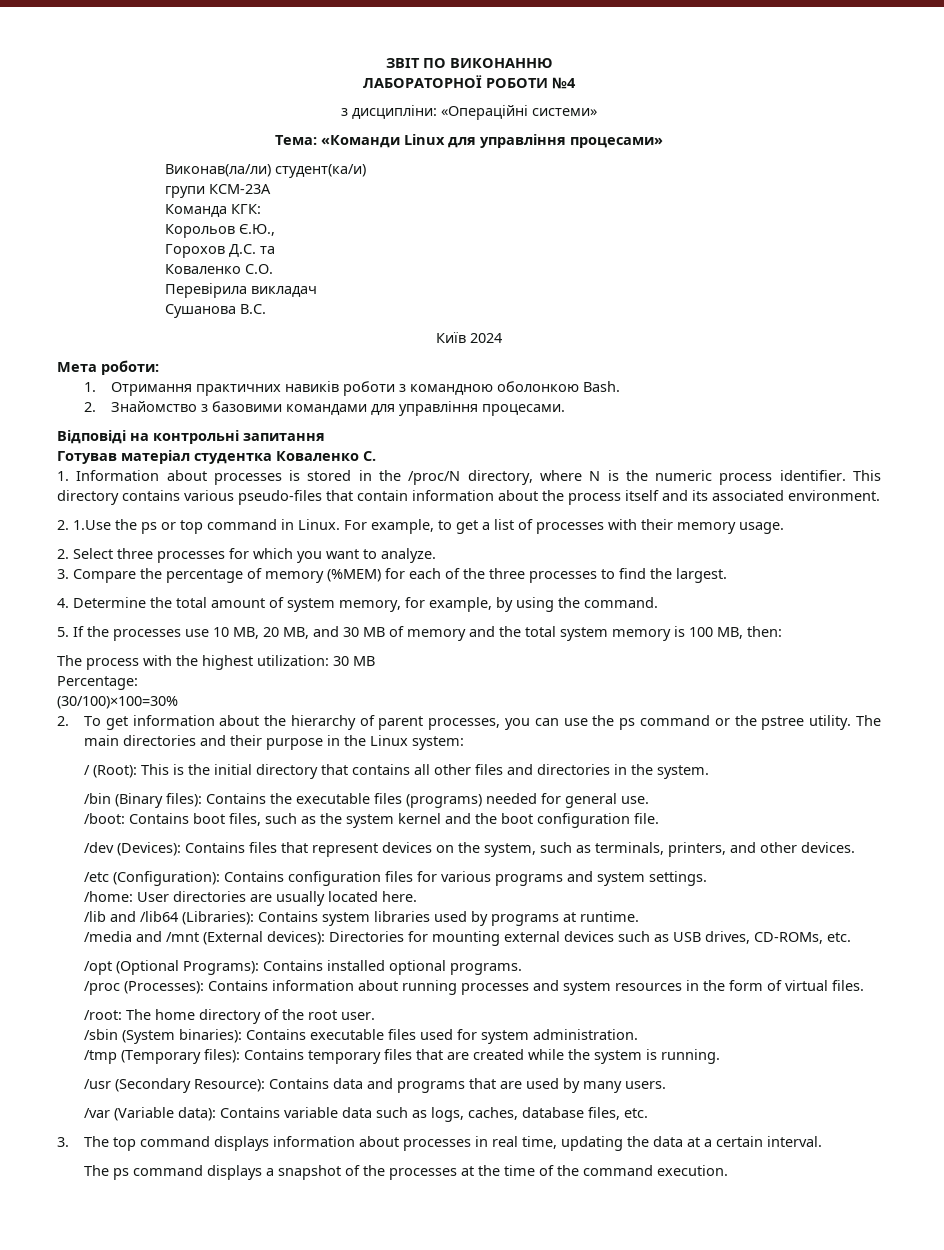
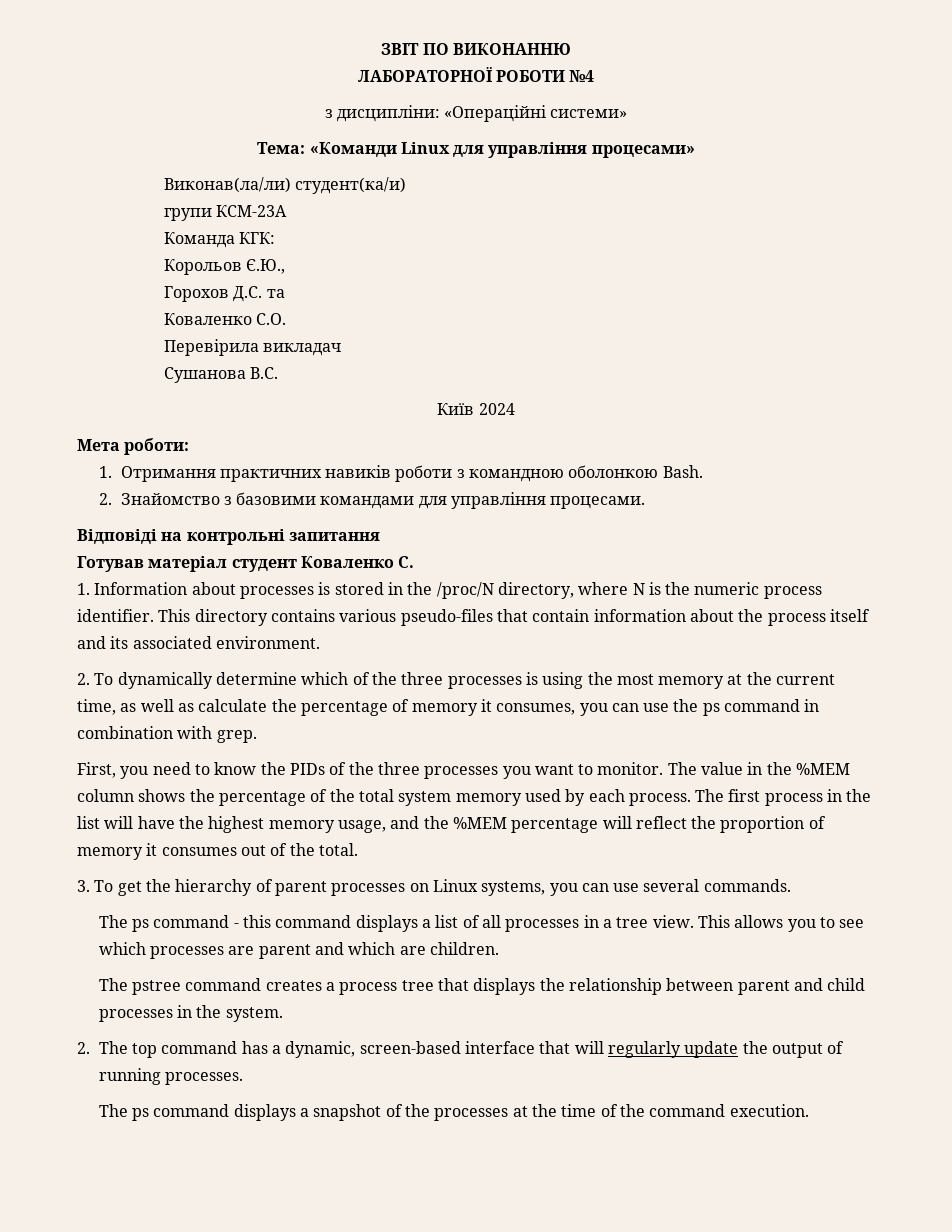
- Готував матеріал студентка Коваленко С.
+ Готував матеріал студент Коваленко С.
- 2. 1.Use the ps or top command in Linux. For example, to get a list of processes with their memory usage.
- 2. Select three processes for which you want to analyze.
- 3. Compare the percentage of memory (%MEM) for each of the three processes to find the largest.
- 4. Determine the total amount of system memory, for example, by using the command.
- 5. If the processes use 10 MB, 20 MB, and 30 MB of memory and the total system memory is 100 MB, then:
- The process with the highest utilization: 30 MB
- Percentage:
- (30/100)×100=30%
- 2. To get information about the hierarchy of parent processes, you can use the ps command or the pstree utility. The main directories and their purpose in the Linux system:
- / (Root): This is the initial directory that contains all other files and directories in the system.
- /bin (Binary files): Contains the executable files (programs) needed for general use.
- /boot: Contains boot files, such as the system kernel and the boot configuration file.
- /dev (Devices): Contains files that represent devices on the system, such as terminals, printers, and other devices.
- /etc (Configuration): Contains configuration files for various programs and system settings.
- /home: User directories are usually located here.
- /lib and /lib64 (Libraries): Contains system libraries used by programs at runtime.
- /media and /mnt (External devices): Directories for mounting external devices such as USB drives, CD-ROMs, etc.
- /opt (Optional Programs): Contains installed optional programs.
- /proc (Processes): Contains information about running processes and system resources in the form of virtual files.
- /root: The home directory of the root user.
- /sbin (System binaries): Contains executable files used for system administration.
- /tmp (Temporary files): Contains temporary files that are created while the system is running.
- /usr (Secondary Resource): Contains data and programs that are used by many users.
- /var (Variable data): Contains variable data such as logs, caches, database files, etc.
- 3. The top command displays information about processes in real time, updating the data at a certain interval.
+ 2. To dynamically determine which of the three processes is using the most memory at the current time, as well as calculate the percentage of memory it consumes, you can use the ps command in combination with grep.
+ First, you need to know the PIDs of the three processes you want to monitor. The value in the %MEM column shows the percentage of the total system memory used by each process. The first process in the list will have the highest memory usage, and the %MEM percentage will reflect the proportion of memory it consumes out of the total.
+ 3. To get the hierarchy of parent processes on Linux systems, you can use several commands.
+ The ps command - this command displays a list of all processes in a tree view. This allows you to see which processes are parent and which are children.
+ The pstree command creates a process tree that displays the relationship between parent and child processes in the system.
+ 2. The top command has a dynamic, screen-based interface that will regularly update the output of running processes.

